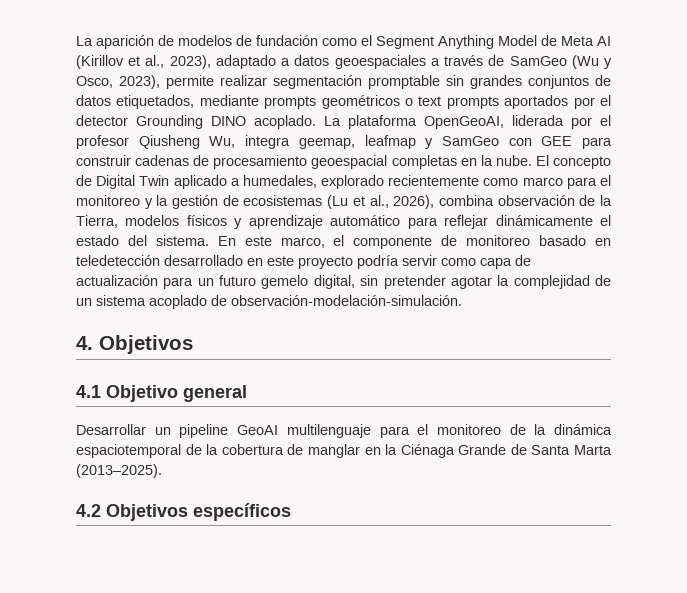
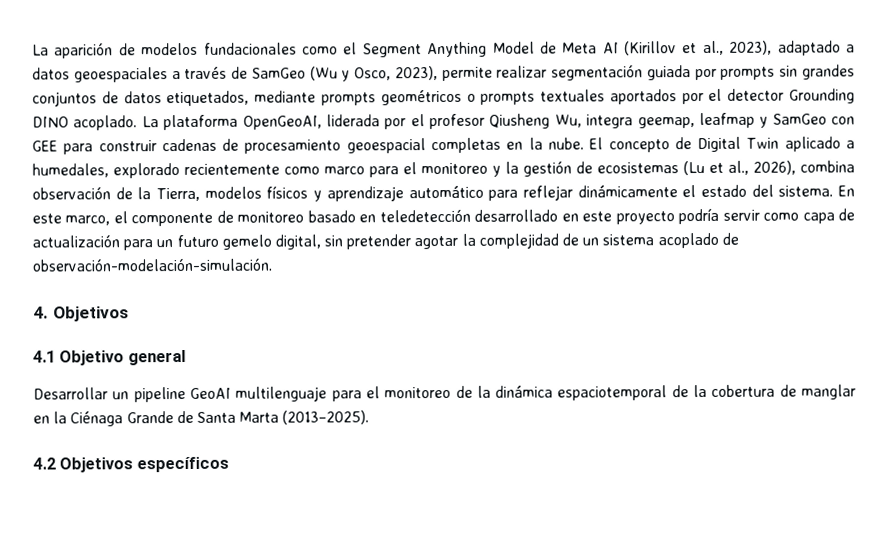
- La aparición de modelos de fundación como el Segment Anything Model de Meta AI (Kirillov et al., 2023), adaptado a datos geoespaciales a través de SamGeo (Wu y Osco, 2023), permite realizar segmentación promptable sin grandes conjuntos de datos etiquetados, mediante prompts geométricos o text prompts aportados por el detector Grounding DINO acoplado.
+ La aparición de modelos fundacionales como el Segment Anything Model de Meta AI (Kirillov et al., 2023), adaptado a datos geoespaciales a través de SamGeo (Wu y Osco, 2023), permite realizar segmentación guiada por prompts sin grandes conjuntos de datos etiquetados, mediante prompts geométricos o prompts textuales aportados por el detector Grounding DINO acoplado.

